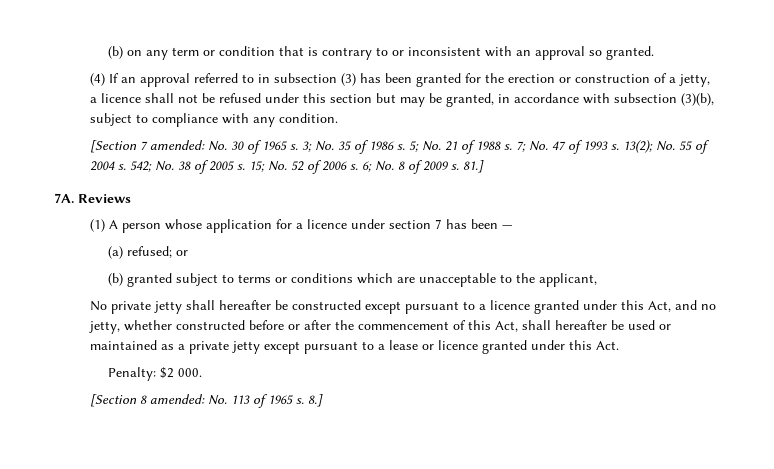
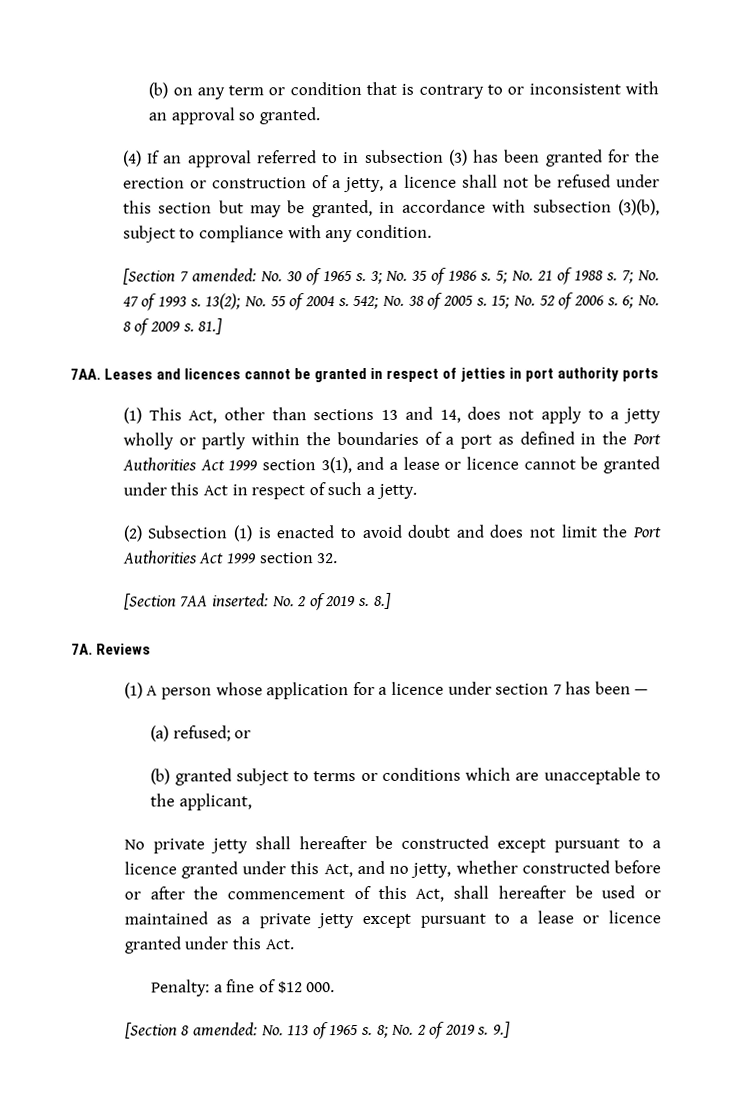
+ 7AA. Leases and licences cannot be granted in respect of jetties in port authority ports
+ (1) This Act, other than sections 13 and 14, does not apply to a jetty wholly or partly within the boundaries of a port as defined in the Port Authorities Act 1999 section 3(1), and a lease or licence cannot be granted under this Act in respect of such a jetty.
+ (2) Subsection (1) is enacted to avoid doubt and does not limit the Port Authorities Act 1999 section 32.
+ [Section 7AA inserted: No. 2 of 2019 s. 8.]
- Penalty: $2 000.
+ Penalty: a fine of $12 000.
- 8.]
+ 8; No. 2 of 2019 s. 9.]

